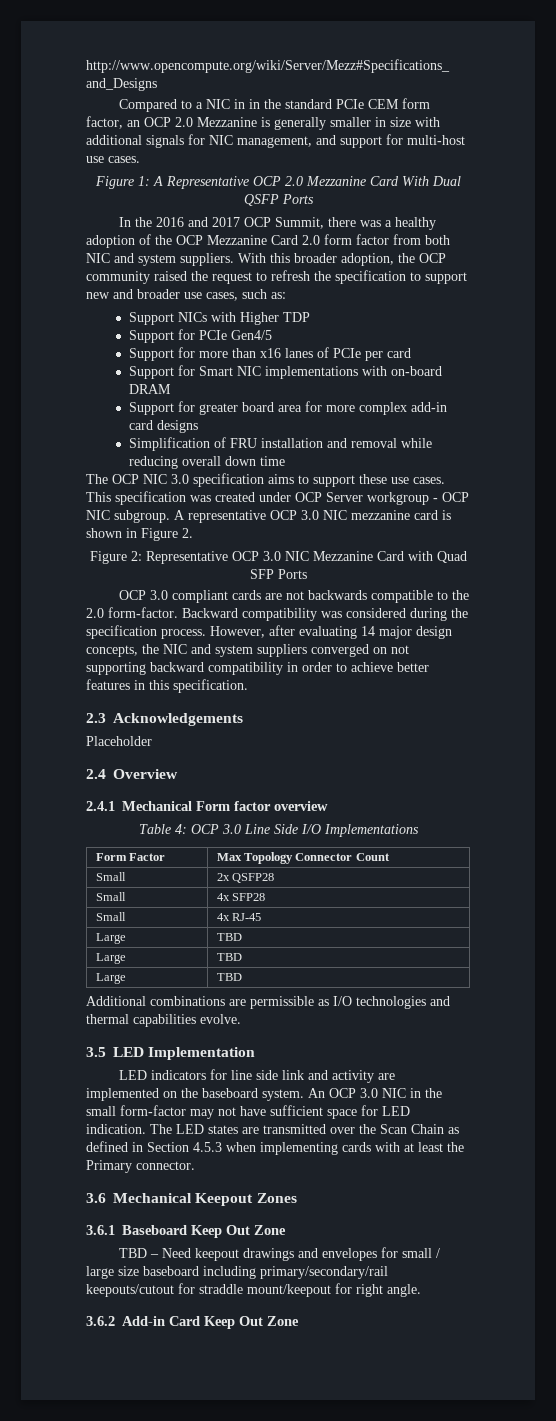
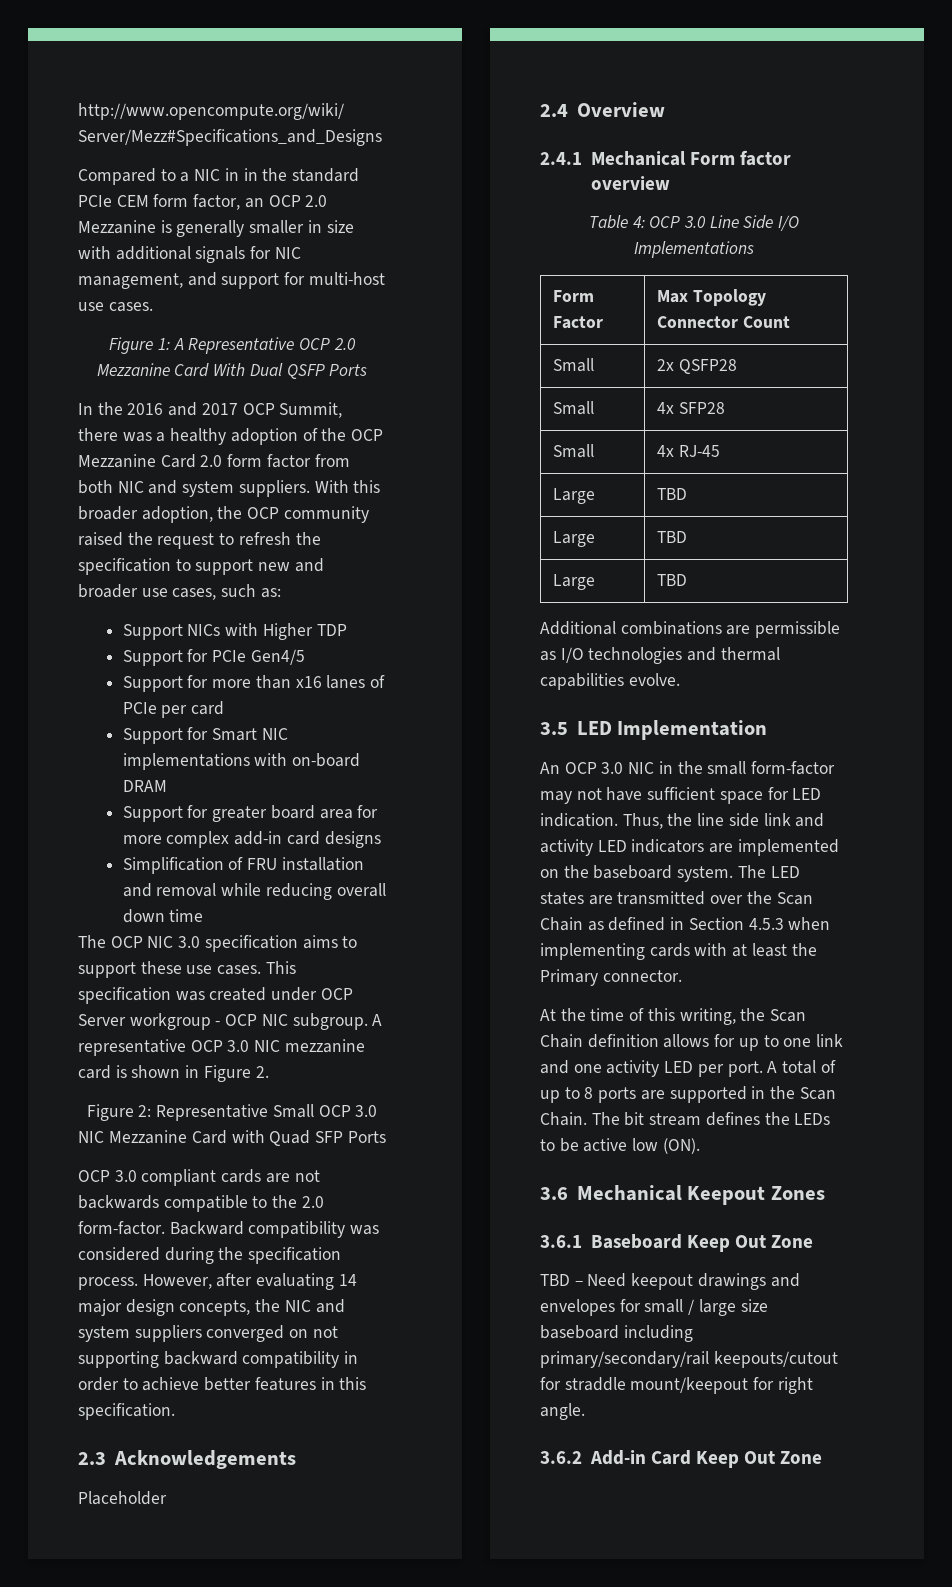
- Figure 2: Representative OCP 3.0 NIC Mezzanine Card with Quad SFP Ports
+ Figure 2: Representative Small OCP 3.0 NIC Mezzanine Card with Quad SFP Ports
- LED indicators for line side link and activity are implemented on the baseboard system.
+ Thus, the line side link and activity LED indicators are implemented on the baseboard system.
+ At the time of this writing, the Scan Chain definition allows for up to one link and one activity LED per port. A total of up to 8 ports are supported in the Scan Chain. The bit stream defines the LEDs to be active low (ON).

